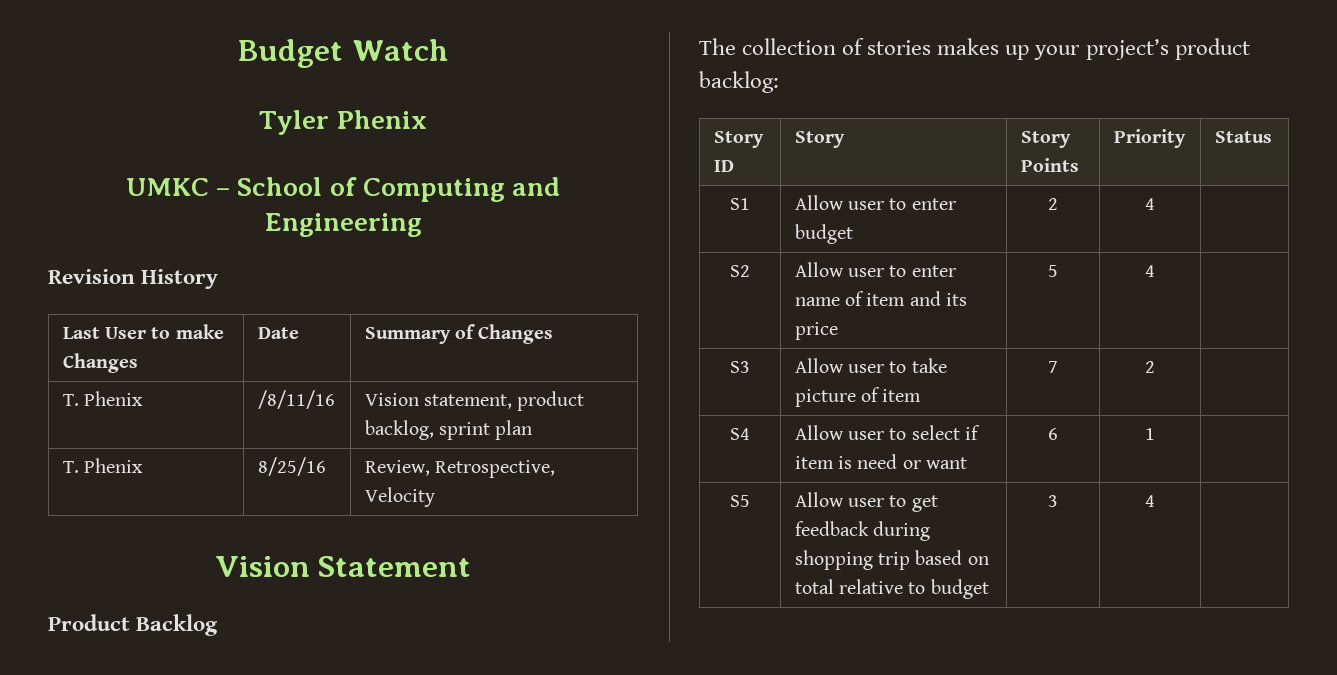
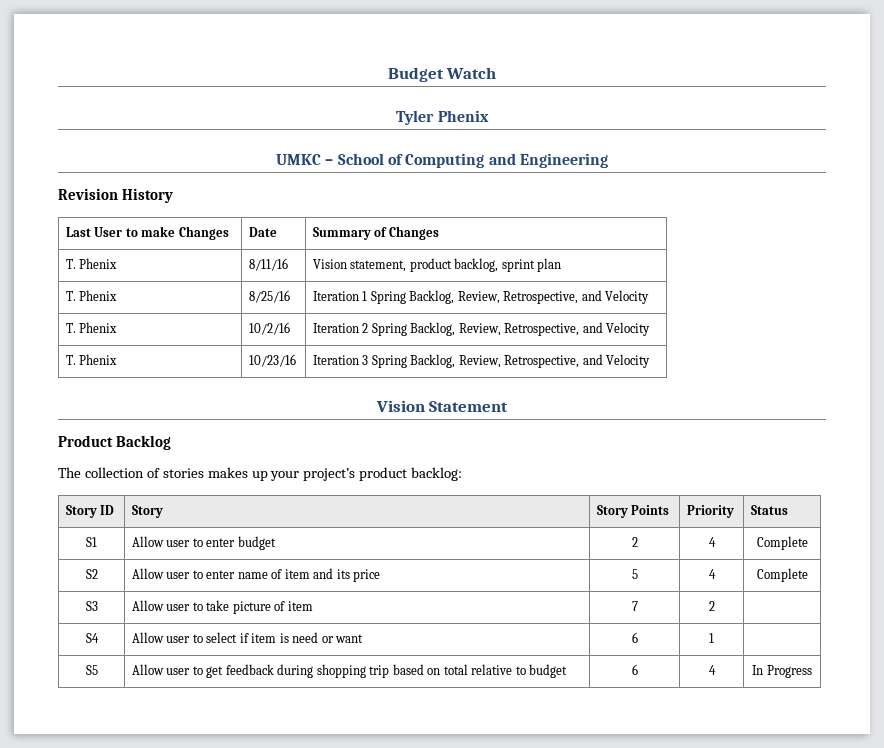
- T. Phenix | /8/11/16 | Vision statement, product backlog, sprint plan
+ T. Phenix | 8/11/16 | Vision statement, product backlog, sprint plan
- T. Phenix | 8/25/16 | Review, Retrospective, Velocity
+ T. Phenix | 8/25/16 | Iteration 1 Spring Backlog, Review, Retrospective, and Velocity
+ T. Phenix | 10/2/16 | Iteration 2 Spring Backlog, Review, Retrospective, and Velocity
+ T. Phenix | 10/23/16 | Iteration 3 Spring Backlog, Review, Retrospective, and Velocity
- S1 | Allow user to enter budget | 2 | 4 |
+ S1 | Allow user to enter budget | 2 | 4 | Complete
- S2 | Allow user to enter name of item and its price | 5 | 4 |
+ S2 | Allow user to enter name of item and its price | 5 | 4 | Complete
- S5 | Allow user to get feedback during shopping trip based on total relative to budget | 3 | 4 |
+ S5 | Allow user to get feedback during shopping trip based on total relative to budget | 6 | 4 | In Progress

